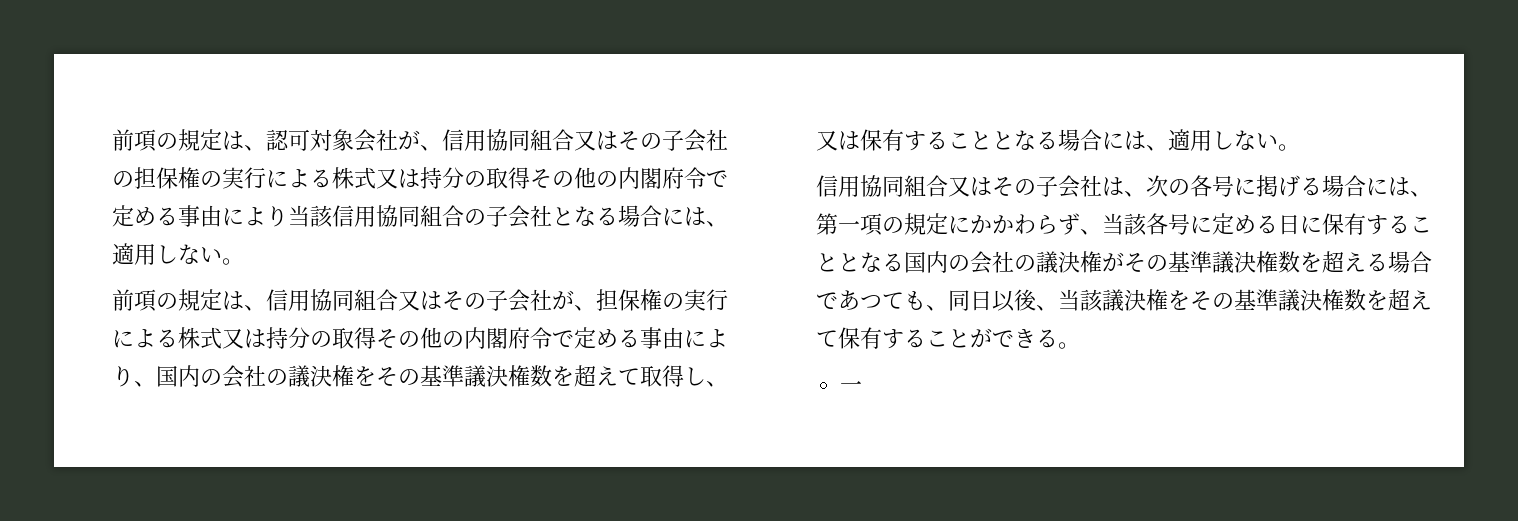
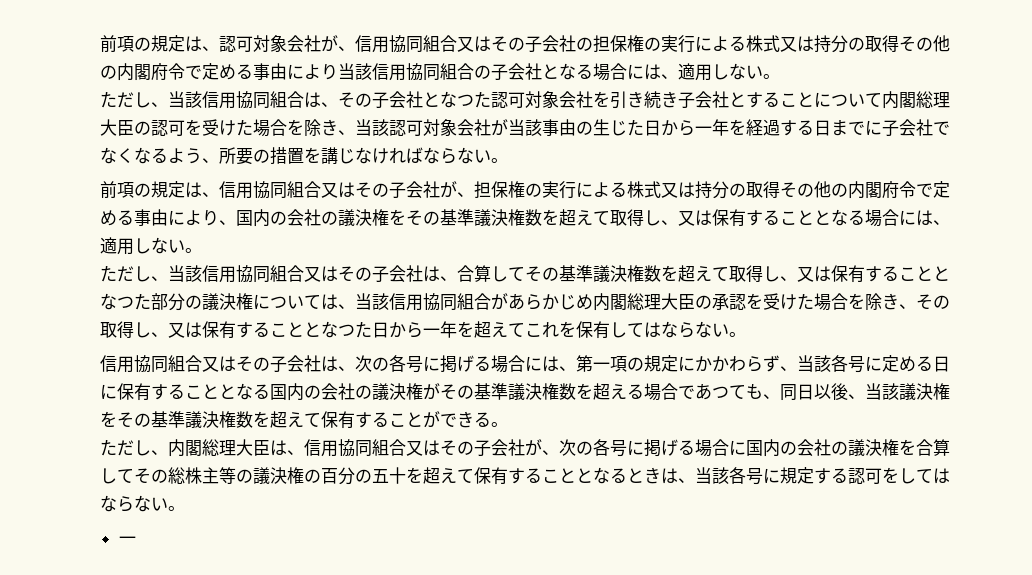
+ ただし、当該信用協同組合は、その子会社となつた認可対象会社を引き続き子会社とすることについて内閣総理大臣の認可を受けた場合を除き、当該認可対象会社が当該事由の生じた日から一年を経過する日までに子会社でなくなるよう、所要の措置を講じなければならない。
+ ただし、当該信用協同組合又はその子会社は、合算してその基準議決権数を超えて取得し、又は保有することとなつた部分の議決権については、当該信用協同組合があらかじめ内閣総理大臣の承認を受けた場合を除き、その取得し、又は保有することとなつた日から一年を超えてこれを保有してはならない。
+ ただし、内閣総理大臣は、信用協同組合又はその子会社が、次の各号に掲げる場合に国内の会社の議決権を合算してその総株主等の議決権の百分の五十を超えて保有することとなるときは、当該各号に規定する認可をしてはならない。

